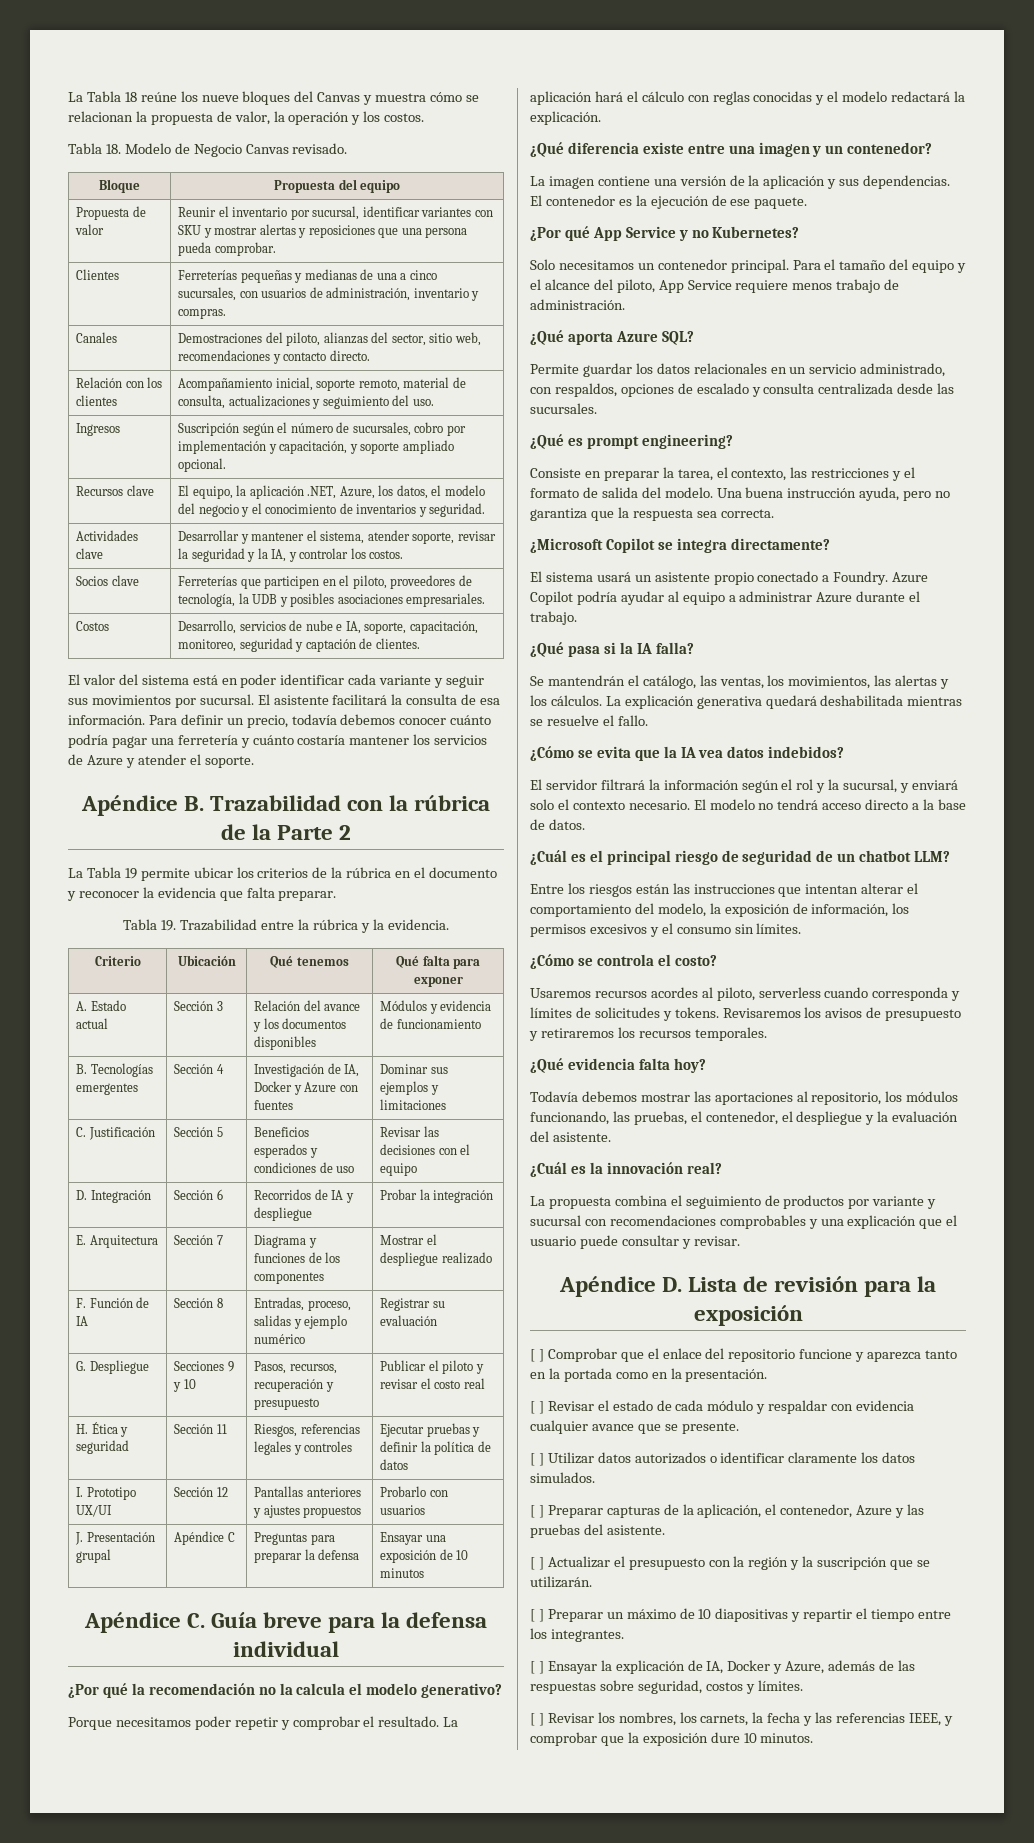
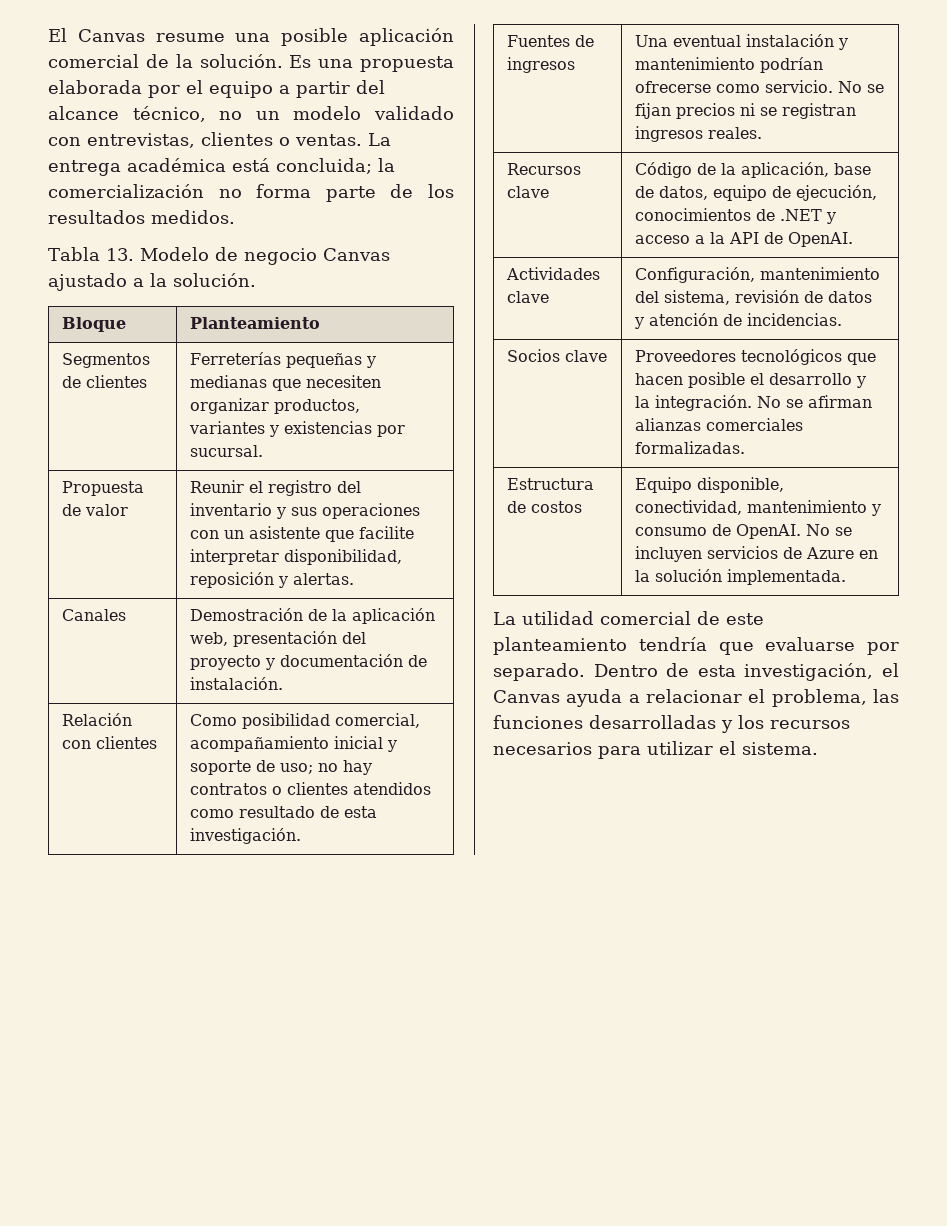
- La Tabla 18 reúne los nueve bloques del Canvas y muestra cómo se relacionan la propuesta de valor, la operación y los costos.
- Tabla 18. Modelo de Negocio Canvas revisado.
- Bloque | Propuesta del equipo
+ El Canvas resume una posible aplicación comercial de la solución. Es una propuesta elaborada por el equipo a partir del alcance técnico, no un modelo validado con entrevistas, clientes o ventas. La entrega académica está concluida; la comercialización no forma parte de los resultados medidos.
+ Tabla 13. Modelo de negocio Canvas ajustado a la solución.
+ Bloque | Planteamiento
+ Segmentos de clientes | Ferreterías pequeñas y medianas que necesiten organizar productos, variantes y existencias por sucursal.
- Propuesta de valor | Reunir el inventario por sucursal, identificar variantes con SKU y mostrar alertas y reposiciones que una persona pueda comprobar.
- Clientes | Ferreterías pequeñas y medianas de una a cinco sucursales, con usuarios de administración, inventario y compras.
- Canales | Demostraciones del piloto, alianzas del sector, sitio web, recomendaciones y contacto directo.
+ Propuesta de valor | Reunir el registro del inventario y sus operaciones con un asistente que facilite interpretar disponibilidad, reposición y alertas.
+ Canales | Demostración de la aplicación web, presentación del proyecto y documentación de instalación.
- Relación con los clientes | Acompañamiento inicial, soporte remoto, material de consulta, actualizaciones y seguimiento del uso.
- Ingresos | Suscripción según el número de sucursales, cobro por implementación y capacitación, y soporte ampliado opcional.
- Recursos clave | El equipo, la aplicación .NET, Azure, los datos, el modelo del negocio y el conocimiento de inventarios y seguridad.
- Actividades clave | Desarrollar y mantener el sistema, atender soporte, revisar la seguridad y la IA, y controlar los costos.
- Socios clave | Ferreterías que participen en el piloto, proveedores de tecnología, la UDB y posibles asociaciones empresariales.
- Costos | Desarrollo, servicios de nube e IA, soporte, capacitación, monitoreo, seguridad y captación de clientes.
- El valor del sistema está en poder identificar cada variante y seguir sus movimientos por sucursal. El asistente facilitará la consulta de esa información. Para definir un precio, todavía debemos conocer cuánto podría pagar una ferretería y cuánto costaría mantener los servicios de Azure y atender el soporte.
- Apéndice B. Trazabilidad con la rúbrica de la Parte 2
- La Tabla 19 permite ubicar los criterios de la rúbrica en el documento y reconocer la evidencia que falta preparar.
- Tabla 19. Trazabilidad entre la rúbrica y la evidencia.
- Criterio | Ubicación | Qué tenemos | Qué falta para exponer
- A. Estado actual | Sección 3 | Relación del avance y los documentos disponibles | Módulos y evidencia de funcionamiento
- B. Tecnologías emergentes | Sección 4 | Investigación de IA, Docker y Azure con fuentes | Dominar sus ejemplos y limitaciones
- C. Justificación | Sección 5 | Beneficios esperados y condiciones de uso | Revisar las decisiones con el equipo
- D. Integración | Sección 6 | Recorridos de IA y despliegue | Probar la integración
- E. Arquitectura | Sección 7 | Diagrama y funciones de los componentes | Mostrar el despliegue realizado
- F. Función de IA | Sección 8 | Entradas, proceso, salidas y ejemplo numérico | Registrar su evaluación
- G. Despliegue | Secciones 9 y 10 | Pasos, recursos, recuperación y presupuesto | Publicar el piloto y revisar el costo real
- H. Ética y seguridad | Sección 11 | Riesgos, referencias legales y controles | Ejecutar pruebas y definir la política de datos
- I. Prototipo UX/UI | Sección 12 | Pantallas anteriores y ajustes propuestos | Probarlo con usuarios
- J. Presentación grupal | Apéndice C | Preguntas para preparar la defensa | Ensayar una exposición de 10 minutos
- Apéndice C. Guía breve para la defensa individual
- ¿Por qué la recomendación no la calcula el modelo generativo?
- Porque necesitamos poder repetir y comprobar el resultado. La aplicación hará el cálculo con reglas conocidas y el modelo redactará la explicación.
- ¿Qué diferencia existe entre una imagen y un contenedor?
- La imagen contiene una versión de la aplicación y sus dependencias. El contenedor es la ejecución de ese paquete.
- ¿Por qué App Service y no Kubernetes?
- Solo necesitamos un contenedor principal. Para el tamaño del equipo y el alcance del piloto, App Service requiere menos trabajo de administración.
- ¿Qué aporta Azure SQL?
- Permite guardar los datos relacionales en un servicio administrado, con respaldos, opciones de escalado y consulta centralizada desde las sucursales.
- ¿Qué es prompt engineering?
- Consiste en preparar la tarea, el contexto, las restricciones y el formato de salida del modelo. Una buena instrucción ayuda, pero no garantiza que la respuesta sea correcta.
- ¿Microsoft Copilot se integra directamente?
- El sistema usará un asistente propio conectado a Foundry. Azure Copilot podría ayudar al equipo a administrar Azure durante el trabajo.
- ¿Qué pasa si la IA falla?
- Se mantendrán el catálogo, las ventas, los movimientos, las alertas y los cálculos. La explicación generativa quedará deshabilitada mientras se resuelve el fallo.
- ¿Cómo se evita que la IA vea datos indebidos?
- El servidor filtrará la información según el rol y la sucursal, y enviará solo el contexto necesario. El modelo no tendrá acceso directo a la base de datos.
- ¿Cuál es el principal riesgo de seguridad de un chatbot LLM?
- Entre los riesgos están las instrucciones que intentan alterar el comportamiento del modelo, la exposición de información, los permisos excesivos y el consumo sin límites.
- ¿Cómo se controla el costo?
- Usaremos recursos acordes al piloto, serverless cuando corresponda y límites de solicitudes y tokens. Revisaremos los avisos de presupuesto y retiraremos los recursos temporales.
- ¿Qué evidencia falta hoy?
- Todavía debemos mostrar las aportaciones al repositorio, los módulos funcionando, las pruebas, el contenedor, el despliegue y la evaluación del asistente.
- ¿Cuál es la innovación real?
- La propuesta combina el seguimiento de productos por variante y sucursal con recomendaciones comprobables y una explicación que el usuario puede consultar y revisar.
- Apéndice D. Lista de revisión para la exposición
- [ ] Comprobar que el enlace del repositorio funcione y aparezca tanto en la portada como en la presentación.
- [ ] Revisar el estado de cada módulo y respaldar con evidencia cualquier avance que se presente.
- [ ] Utilizar datos autorizados o identificar claramente los datos simulados.
- [ ] Preparar capturas de la aplicación, el contenedor, Azure y las pruebas del asistente.
- [ ] Actualizar el presupuesto con la región y la suscripción que se utilizarán.
- [ ] Preparar un máximo de 10 diapositivas y repartir el tiempo entre los integrantes.
- [ ] Ensayar la explicación de IA, Docker y Azure, además de las respuestas sobre seguridad, costos y límites.
- [ ] Revisar los nombres, los carnets, la fecha y las referencias IEEE, y comprobar que la exposición dure 10 minutos.
+ Relación con clientes | Como posibilidad comercial, acompañamiento inicial y soporte de uso; no hay contratos o clientes atendidos como resultado de esta investigación.
+ Fuentes de ingresos | Una eventual instalación y mantenimiento podrían ofrecerse como servicio. No se fijan precios ni se registran ingresos reales.
+ Recursos clave | Código de la aplicación, base de datos, equipo de ejecución, conocimientos de .NET y acceso a la API de OpenAI.
+ Actividades clave | Configuración, mantenimiento del sistema, revisión de datos y atención de incidencias.
+ Socios clave | Proveedores tecnológicos que hacen posible el desarrollo y la integración. No se afirman alianzas comerciales formalizadas.
+ Estructura de costos | Equipo disponible, conectividad, mantenimiento y consumo de OpenAI. No se incluyen servicios de Azure en la solución implementada.
+ La utilidad comercial de este planteamiento tendría que evaluarse por separado. Dentro de esta investigación, el Canvas ayuda a relacionar el problema, las funciones desarrolladas y los recursos necesarios para utilizar el sistema.

